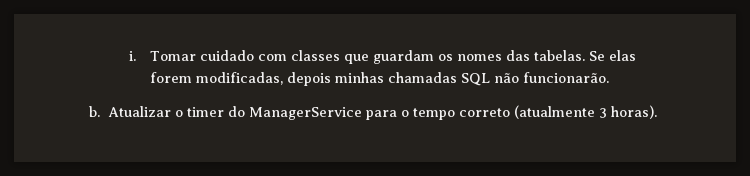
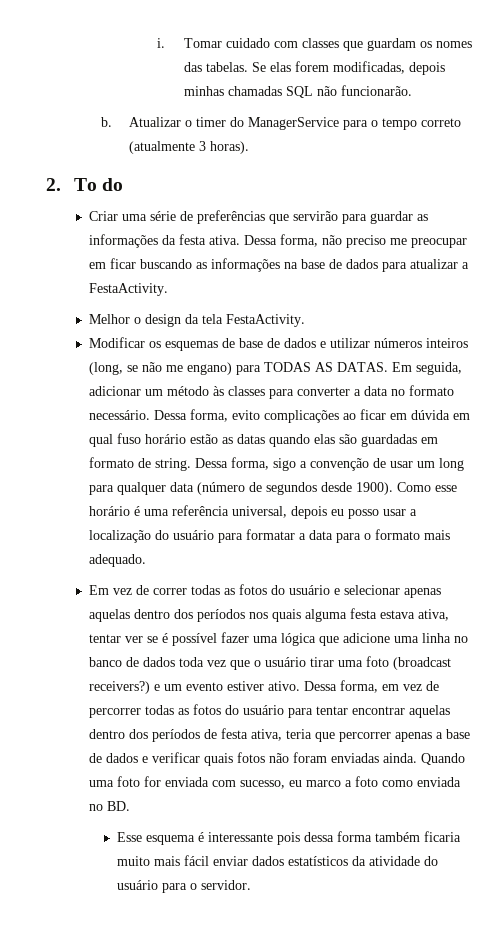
+ 2. To do
+ Criar uma série de preferências que servirão para guardar as informações da festa ativa. Dessa forma, não preciso me preocupar em ficar buscando as informações na base de dados para atualizar a FestaActivity.
+ Melhor o design da tela FestaActivity.
+ Modificar os esquemas de base de dados e utilizar números inteiros (long, se não me engano) para TODAS AS DATAS. Em seguida, adicionar um método às classes para converter a data no formato necessário. Dessa forma, evito complicações ao ficar em dúvida em qual fuso horário estão as datas quando elas são guardadas em formato de string. Dessa forma, sigo a convenção de usar um long para qualquer data (número de segundos desde 1900). Como esse horário é uma referência universal, depois eu posso usar a localização do usuário para formatar a data para o formato mais adequado.
+ Em vez de correr todas as fotos do usuário e selecionar apenas aquelas dentro dos períodos nos quais alguma festa estava ativa, tentar ver se é possível fazer uma lógica que adicione uma linha no banco de dados toda vez que o usuário tirar uma foto (broadcast receivers?) e um evento estiver ativo. Dessa forma, em vez de percorrer todas as fotos do usuário para tentar encontrar aquelas dentro dos períodos de festa ativa, teria que percorrer apenas a base de dados e verificar quais fotos não foram enviadas ainda. Quando uma foto for enviada com sucesso, eu marco a foto como enviada no BD.
+ Esse esquema é interessante pois dessa forma também ficaria muito mais fácil enviar dados estatísticos da atividade do usuário para o servidor.

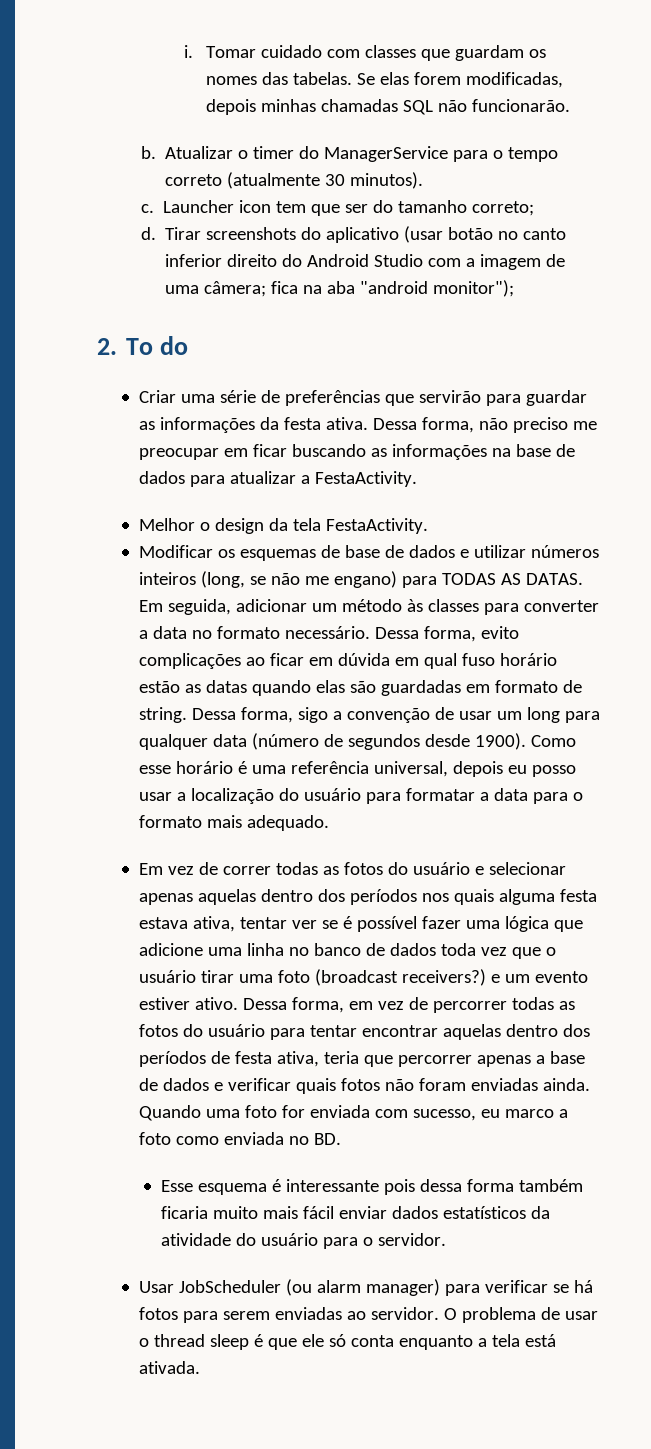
- Atualizar o timer do ManagerService para o tempo correto (atualmente 3 horas).
+ Atualizar o timer do ManagerService para o tempo correto (atualmente 30 minutos).
+ c. Launcher icon tem que ser do tamanho correto;
+ d. Tirar screenshots do aplicativo (usar botão no canto inferior direito do Android Studio com a imagem de uma câmera; fica na aba "android monitor");
+ Usar JobScheduler (ou alarm manager) para verificar se há fotos para serem enviadas ao servidor. O problema de usar o thread sleep é que ele só conta enquanto a tela está ativada.

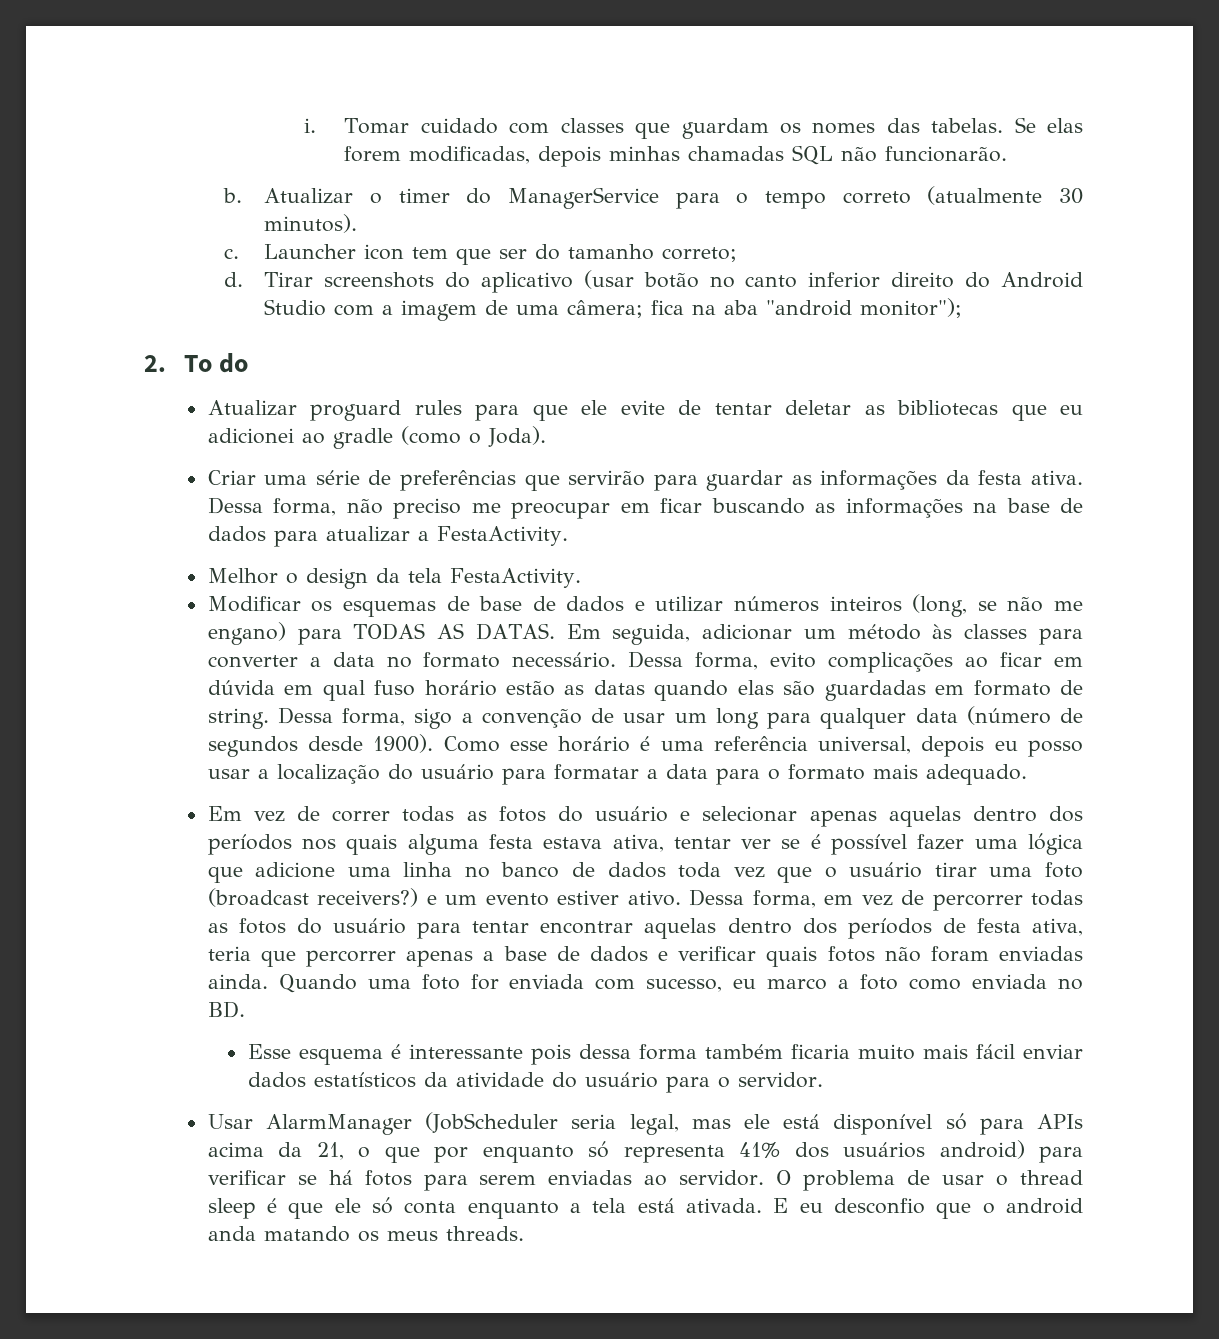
+ Atualizar proguard rules para que ele evite de tentar deletar as bibliotecas que eu adicionei ao gradle (como o Joda).
- Usar JobScheduler (ou alarm manager) para verificar se há fotos para serem enviadas ao servidor.
+ Usar AlarmManager (JobScheduler seria legal, mas ele está disponível só para APIs acima da 21, o que por enquanto só representa 41% dos usuários android) para verificar se há fotos para serem enviadas ao servidor.
+ E eu desconfio que o android anda matando os meus threads.

